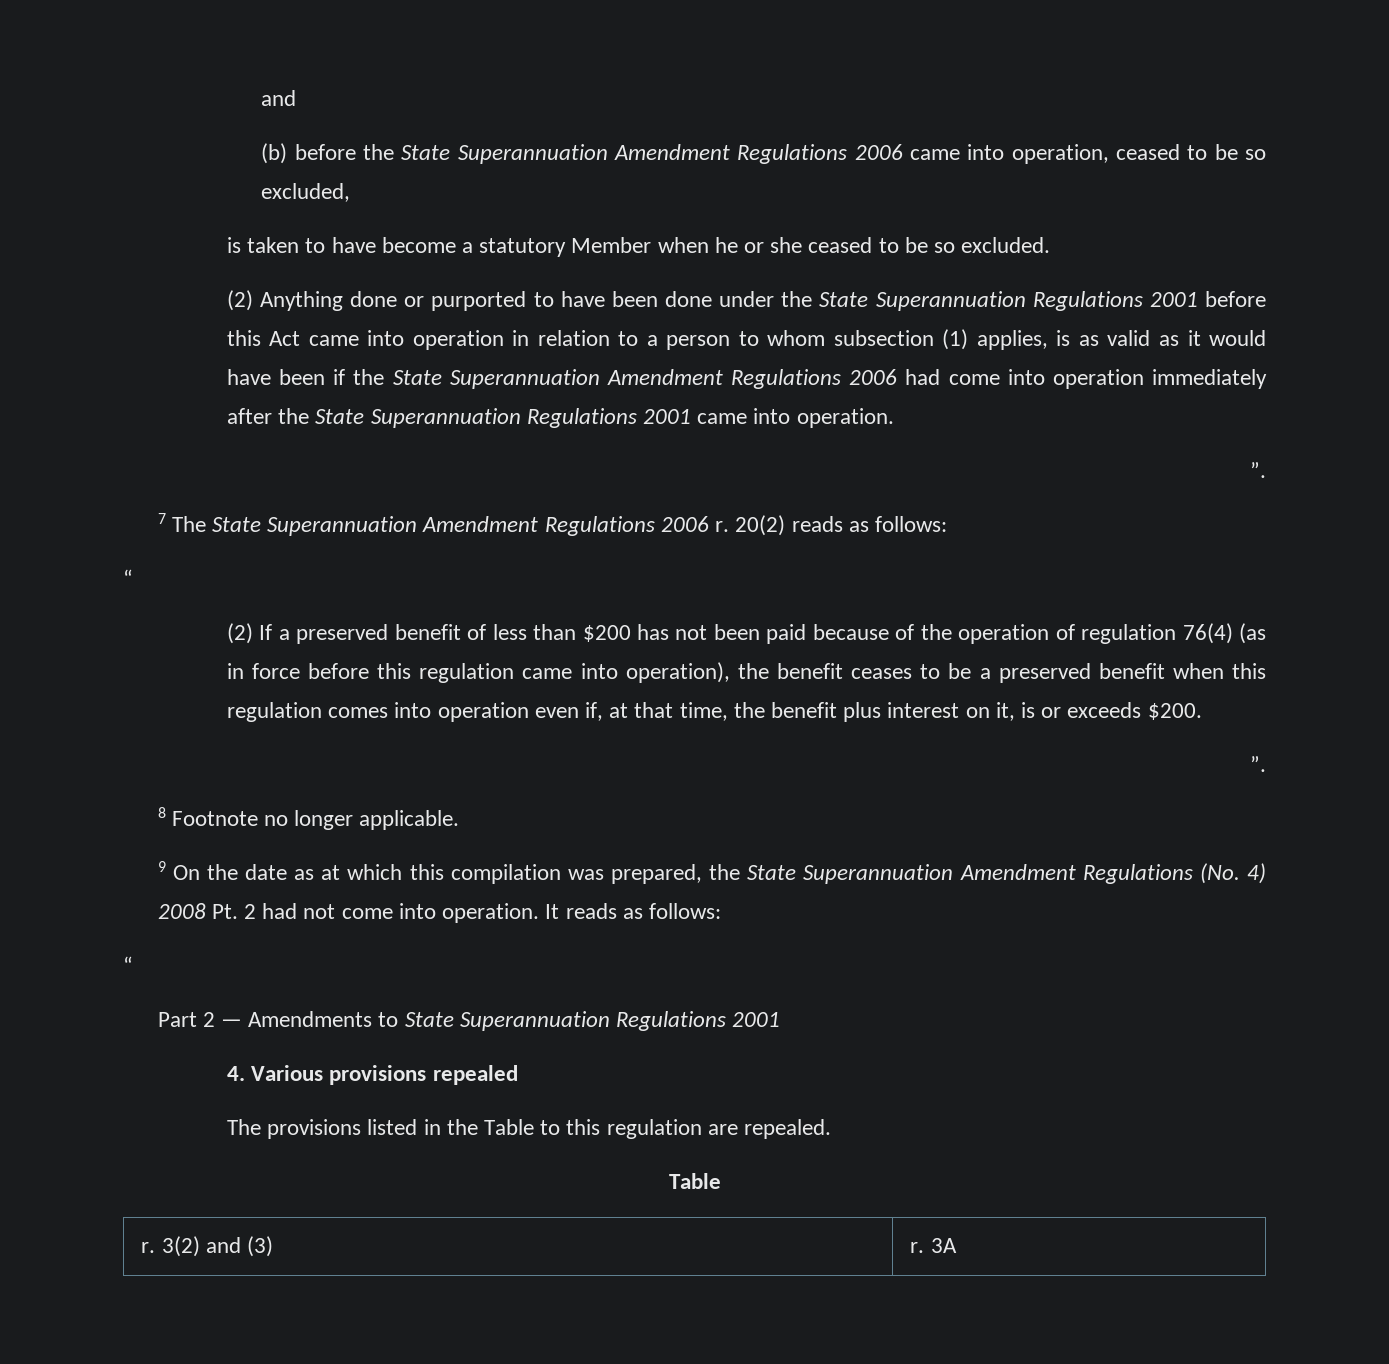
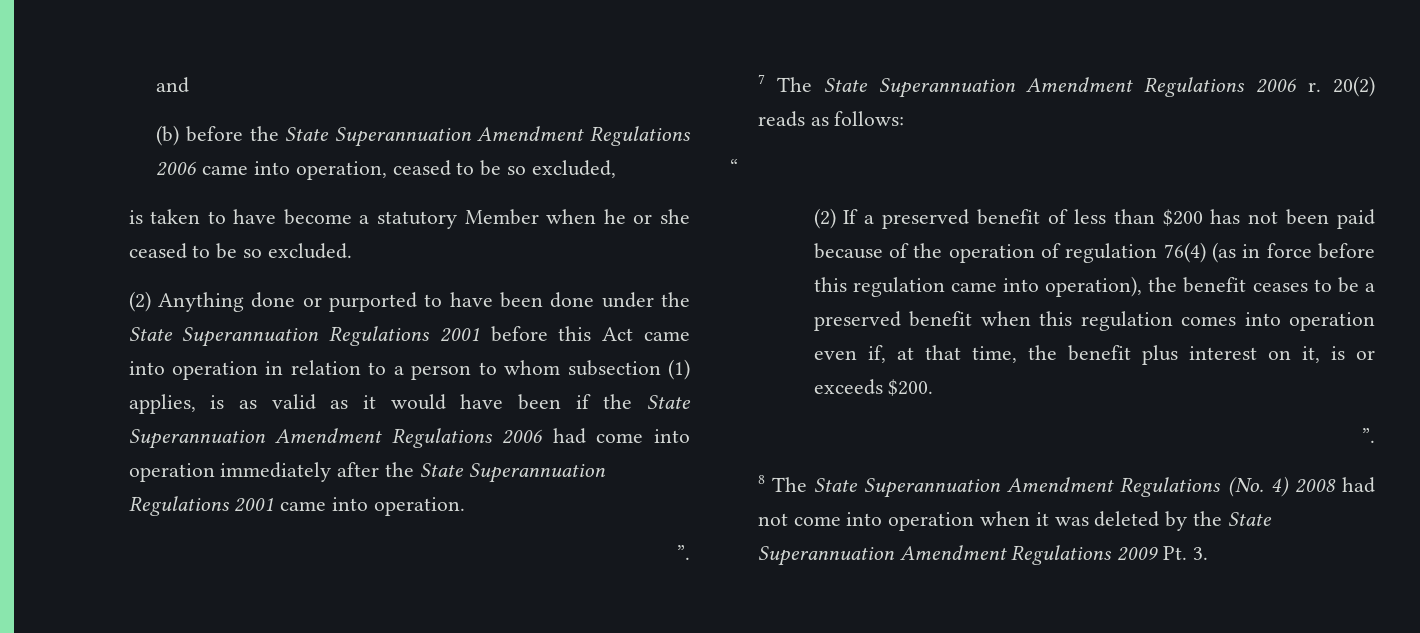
- 8 Footnote no longer applicable.
- 9 On the date as at which this compilation was prepared, the State Superannuation Amendment Regulations (No. 4) 2008 Pt. 2 had not come into operation. It reads as follows:
- “
- Part 2 — Amendments to State Superannuation Regulations 2001
- 4. Various provisions repealed
- The provisions listed in the Table to this regulation are repealed.
- Table
- r. 3(2) and (3) | r. 3A
+ 8 The State Superannuation Amendment Regulations (No. 4) 2008 had not come into operation when it was deleted by the State Superannuation Amendment Regulations 2009 Pt. 3.

